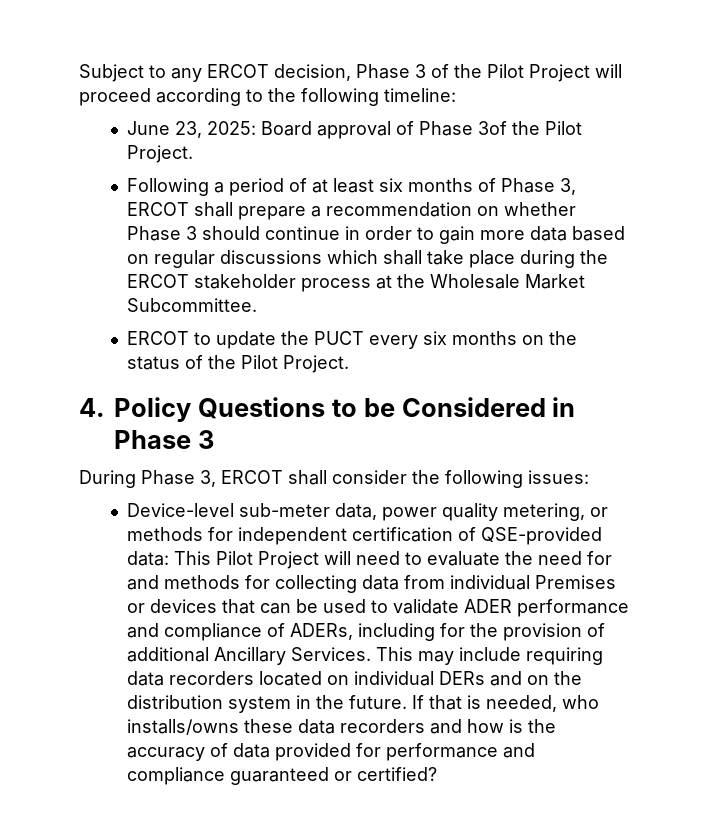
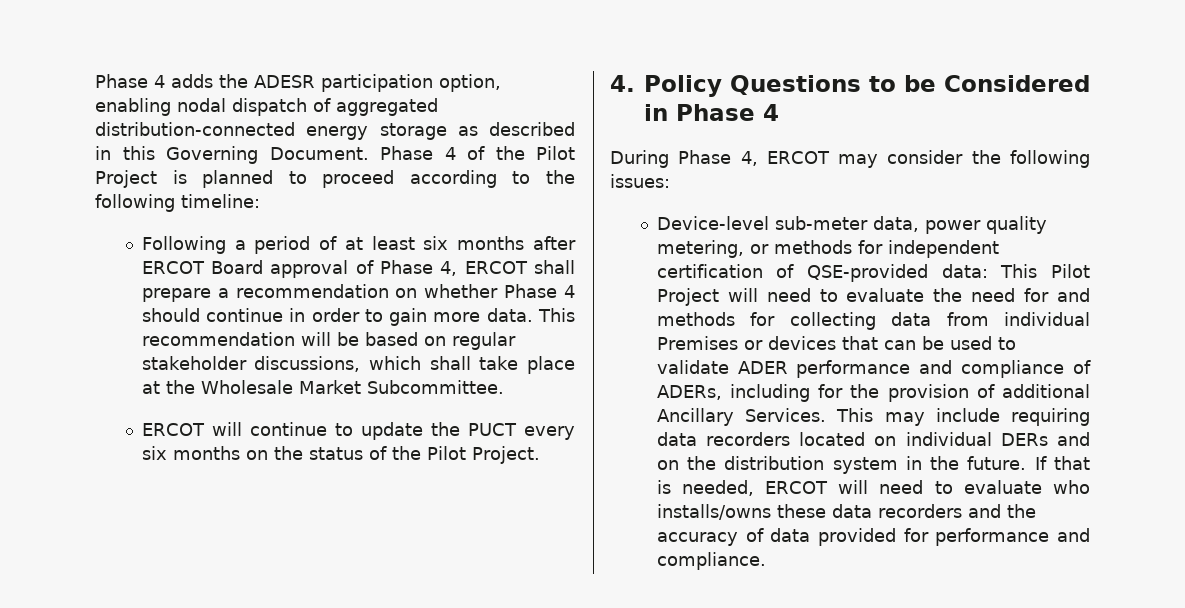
- Subject to any ERCOT decision, Phase 3 of the Pilot Project will proceed according to the following timeline:
+ Phase 4 adds the ADESR participation option, enabling nodal dispatch of aggregated distribution-connected energy storage as described in this Governing Document. Phase 4 of the Pilot Project is planned to proceed according to the following timeline:
- June 23, 2025: Board approval of Phase 3of the Pilot Project.
- Following a period of at least six months of Phase 3, ERCOT shall prepare a recommendation on whether Phase 3 should continue in order to gain more data based on regular discussions which shall take place during the ERCOT stakeholder process at the Wholesale Market Subcommittee.
+ Following a period of at least six months after ERCOT Board approval of Phase 4, ERCOT shall prepare a recommendation on whether Phase 4 should continue in order to gain more data. This recommendation will be based on regular stakeholder discussions, which shall take place at the Wholesale Market Subcommittee.
- ERCOT to update the PUCT every six months on the status of the Pilot Project.
+ ERCOT will continue to update the PUCT every six months on the status of the Pilot Project.
- 4. Policy Questions to be Considered in Phase 3
+ 4. Policy Questions to be Considered in Phase 4
- During Phase 3, ERCOT shall consider the following issues:
+ During Phase 4, ERCOT may consider the following issues:
- If that is needed, who installs/owns these data recorders and how is the accuracy of data provided for performance and compliance guaranteed or certified?
+ If that is needed, ERCOT will need to evaluate who installs/owns these data recorders and the accuracy of data provided for performance and compliance.

